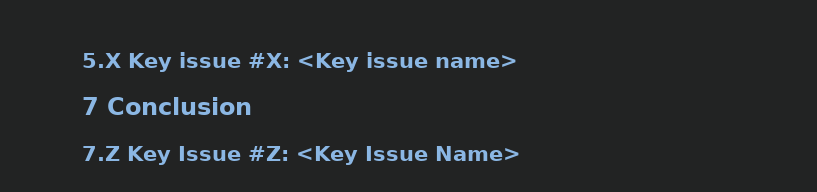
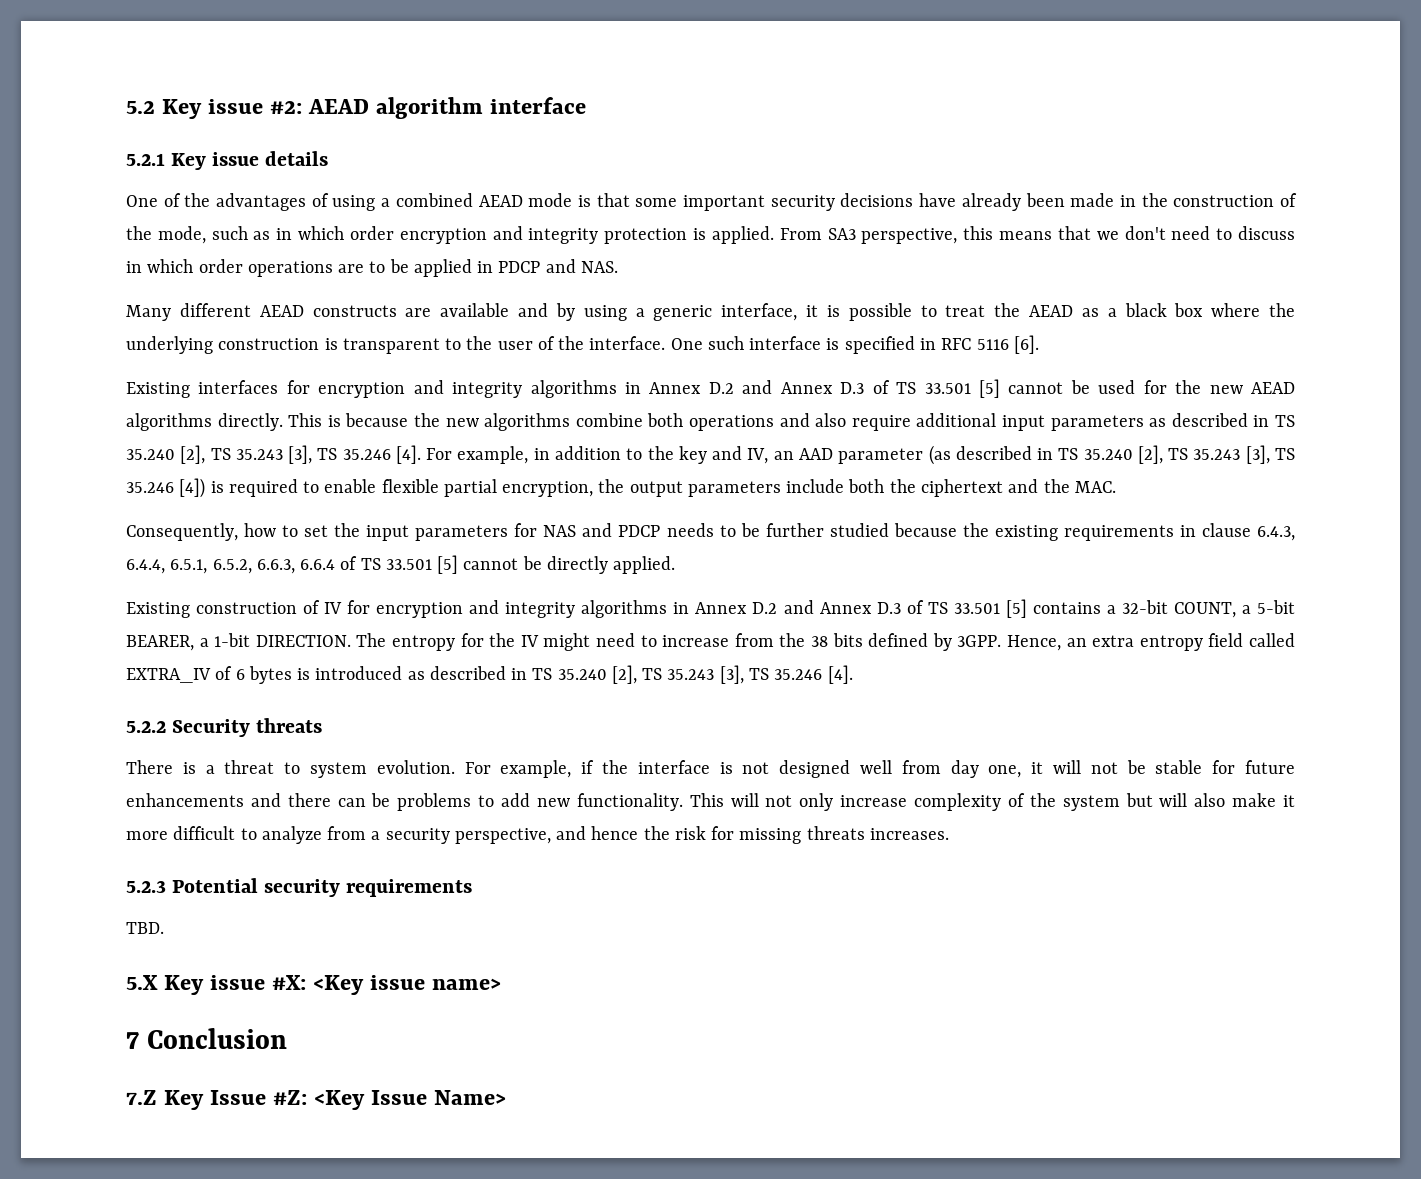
+ 5.2 Key issue #2: AEAD algorithm interface
+ 5.2.1 Key issue details
+ One of the advantages of using a combined AEAD mode is that some important security decisions have already been made in the construction of the mode, such as in which order encryption and integrity protection is applied. From SA3 perspective, this means that we don't need to discuss in which order operations are to be applied in PDCP and NAS.
+ Many different AEAD constructs are available and by using a generic interface, it is possible to treat the AEAD as a black box where the underlying construction is transparent to the user of the interface. One such interface is specified in RFC 5116 [6].
+ Existing interfaces for encryption and integrity algorithms in Annex D.2 and Annex D.3 of TS 33.501 [5] cannot be used for the new AEAD algorithms directly. This is because the new algorithms combine both operations and also require additional input parameters as described in TS 35.240 [2], TS 35.243 [3], TS 35.246 [4]. For example, in addition to the key and IV, an AAD parameter (as described in TS 35.240 [2], TS 35.243 [3], TS 35.246 [4]) is required to enable flexible partial encryption, the output parameters include both the ciphertext and the MAC.
+ Consequently, how to set the input parameters for NAS and PDCP needs to be further studied because the existing requirements in clause 6.4.3, 6.4.4, 6.5.1, 6.5.2, 6.6.3, 6.6.4 of TS 33.501 [5] cannot be directly applied.
+ Existing construction of IV for encryption and integrity algorithms in Annex D.2 and Annex D.3 of TS 33.501 [5] contains a 32-bit COUNT, a 5-bit BEARER, a 1-bit DIRECTION. The entropy for the IV might need to increase from the 38 bits defined by 3GPP. Hence, an extra entropy field called EXTRA_IV of 6 bytes is introduced as described in TS 35.240 [2], TS 35.243 [3], TS 35.246 [4].
+ 5.2.2 Security threats
+ There is a threat to system evolution. For example, if the interface is not designed well from day one, it will not be stable for future enhancements and there can be problems to add new functionality. This will not only increase complexity of the system but will also make it more difficult to analyze from a security perspective, and hence the risk for missing threats increases.
+ 5.2.3 Potential security requirements
+ TBD.

